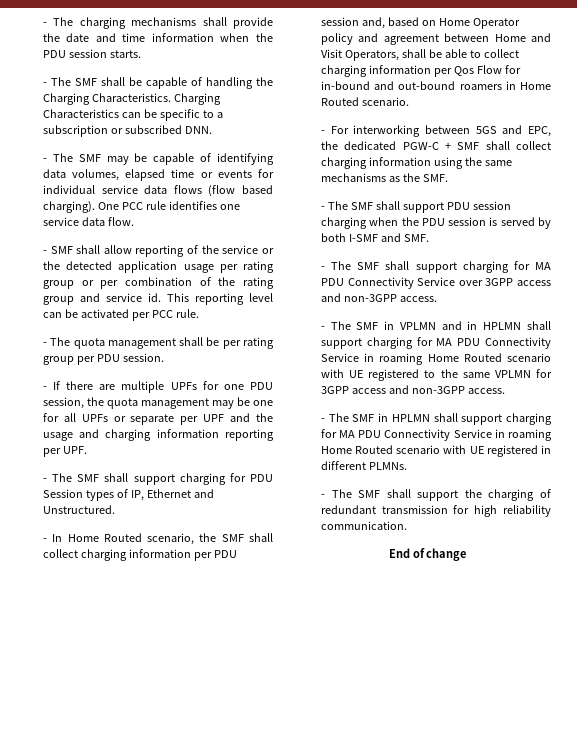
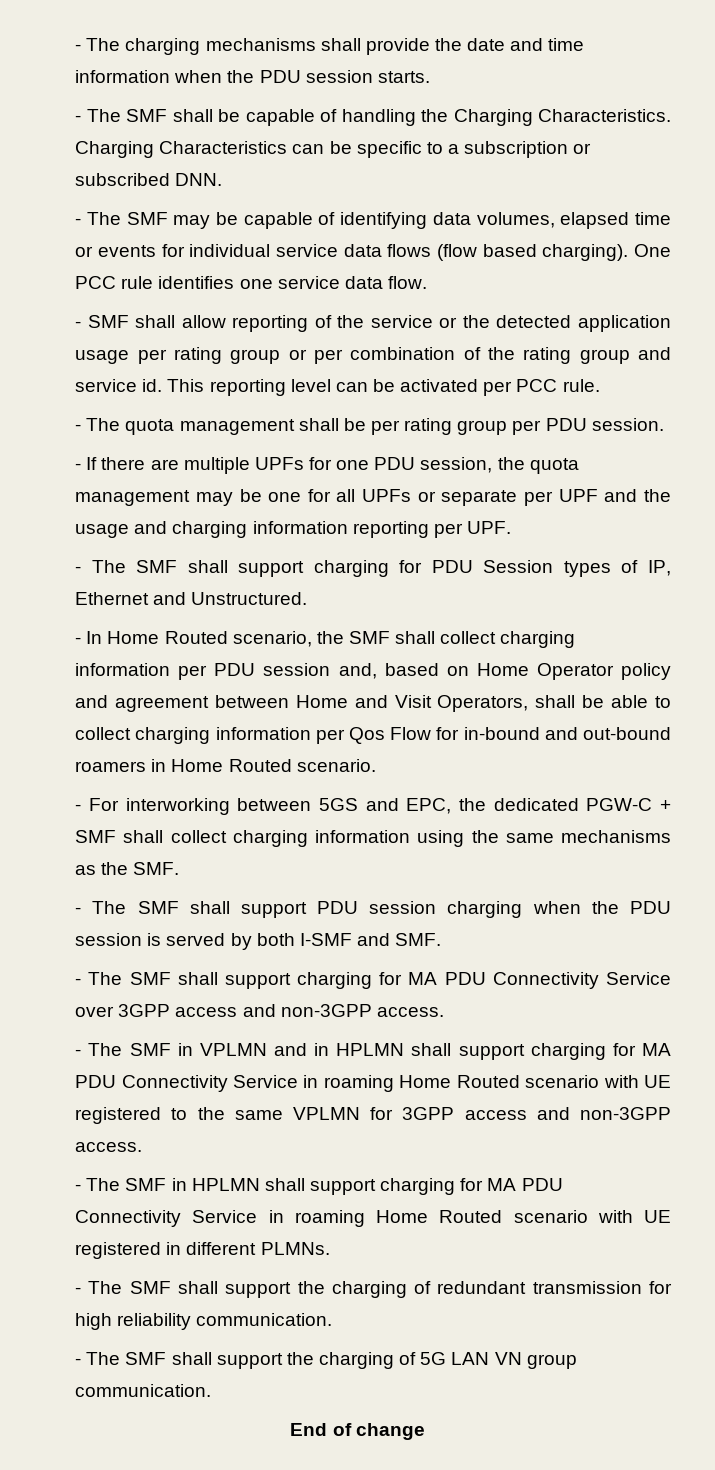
+ - The SMF shall support the charging of 5G LAN VN group communication.

